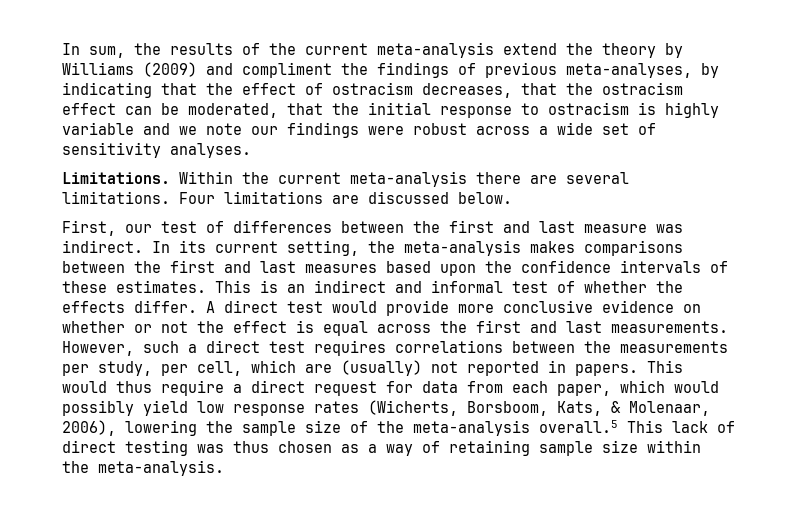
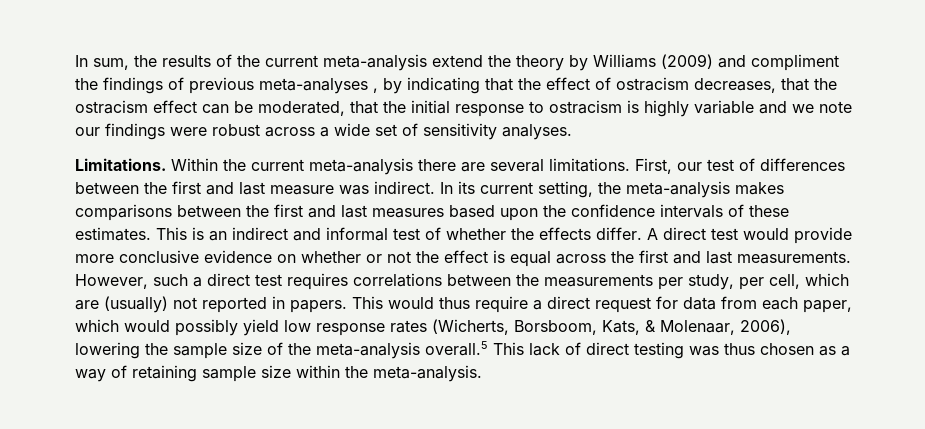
- In sum, the results of the current meta-analysis extend the theory by Williams (2009) and compliment the findings of previous meta-analyses, by indicating that the effect of ostracism decreases, that the ostracism effect can be moderated, that the initial response to ostracism is highly variable and we note our findings were robust across a wide set of sensitivity analyses.
+ In sum, the results of the current meta-analysis extend the theory by Williams (2009) and compliment the findings of previous meta-analyses , by indicating that the effect of ostracism decreases, that the ostracism effect can be moderated, that the initial response to ostracism is highly variable and we note our findings were robust across a wide set of sensitivity analyses.
- Within the current meta-analysis there are several limitations. Four limitations are discussed below.
- First, our test of differences between the first and last measure was indirect.
+ Within the current meta-analysis there are several limitations. First, our test of differences between the first and last measure was indirect.

